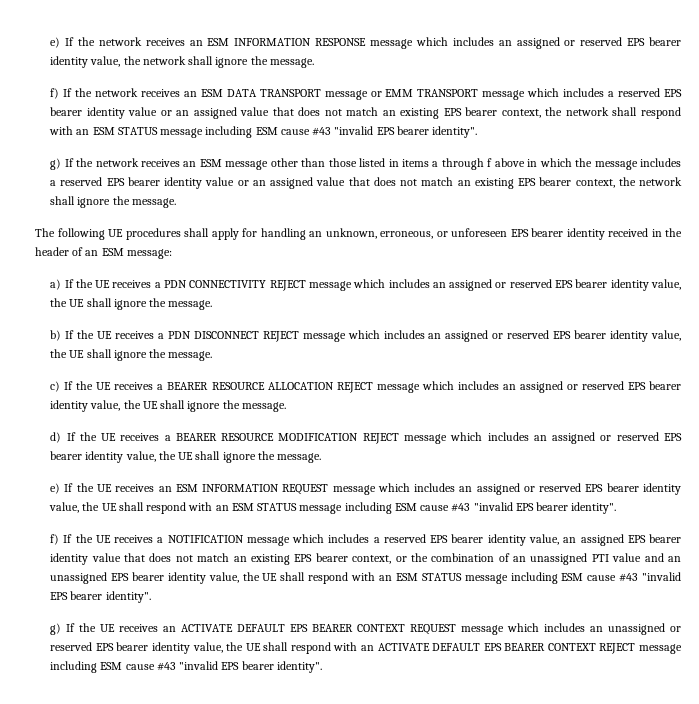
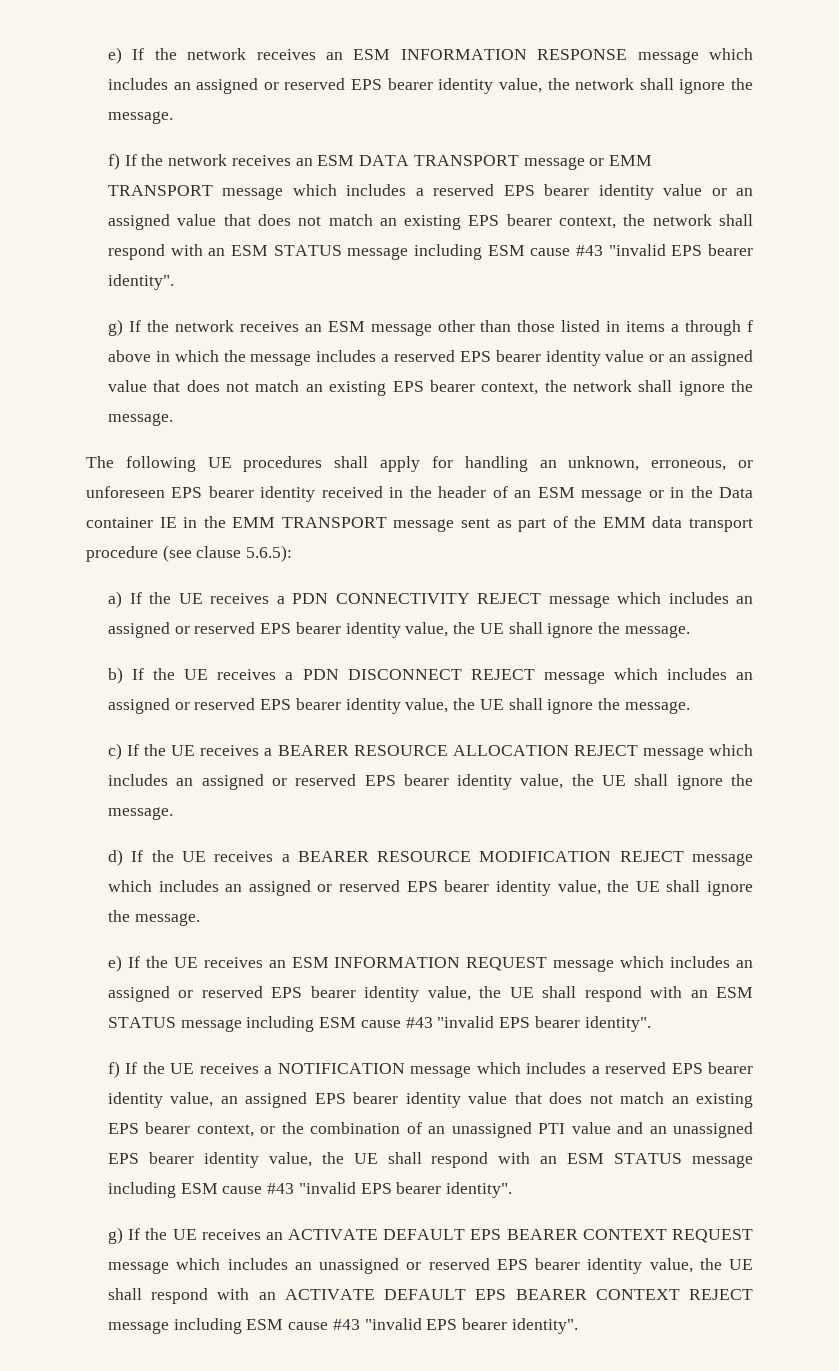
- The following UE procedures shall apply for handling an unknown, erroneous, or unforeseen EPS bearer identity received in the header of an ESM message:
+ The following UE procedures shall apply for handling an unknown, erroneous, or unforeseen EPS bearer identity received in the header of an ESM message or in the Data container IE in the EMM TRANSPORT message sent as part of the EMM data transport procedure (see clause 5.6.5):

